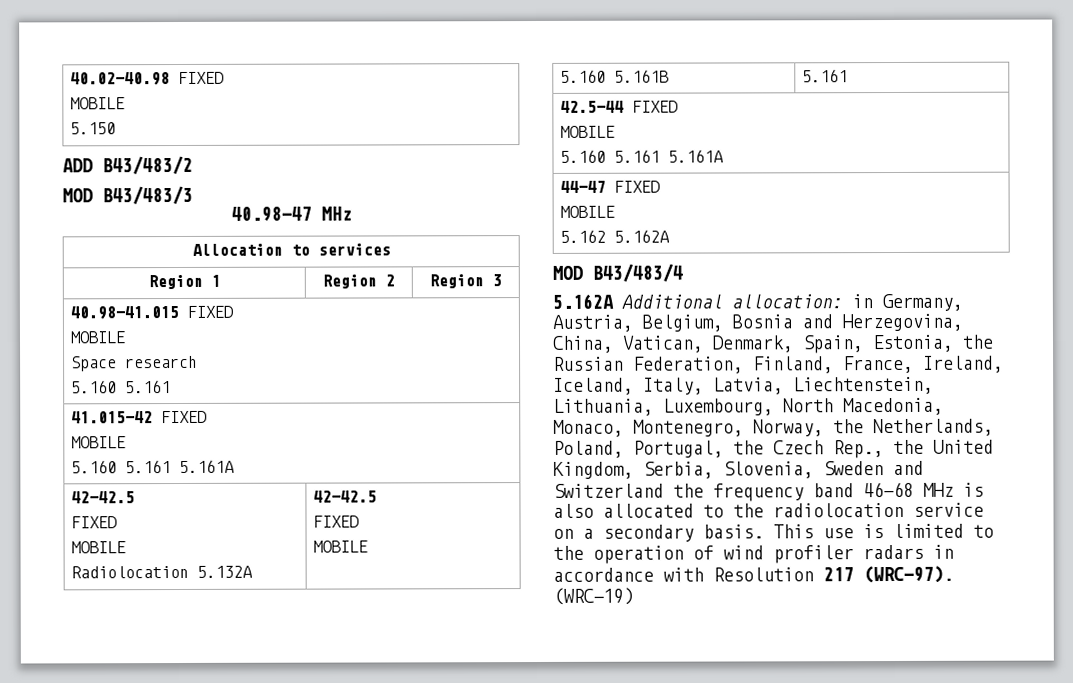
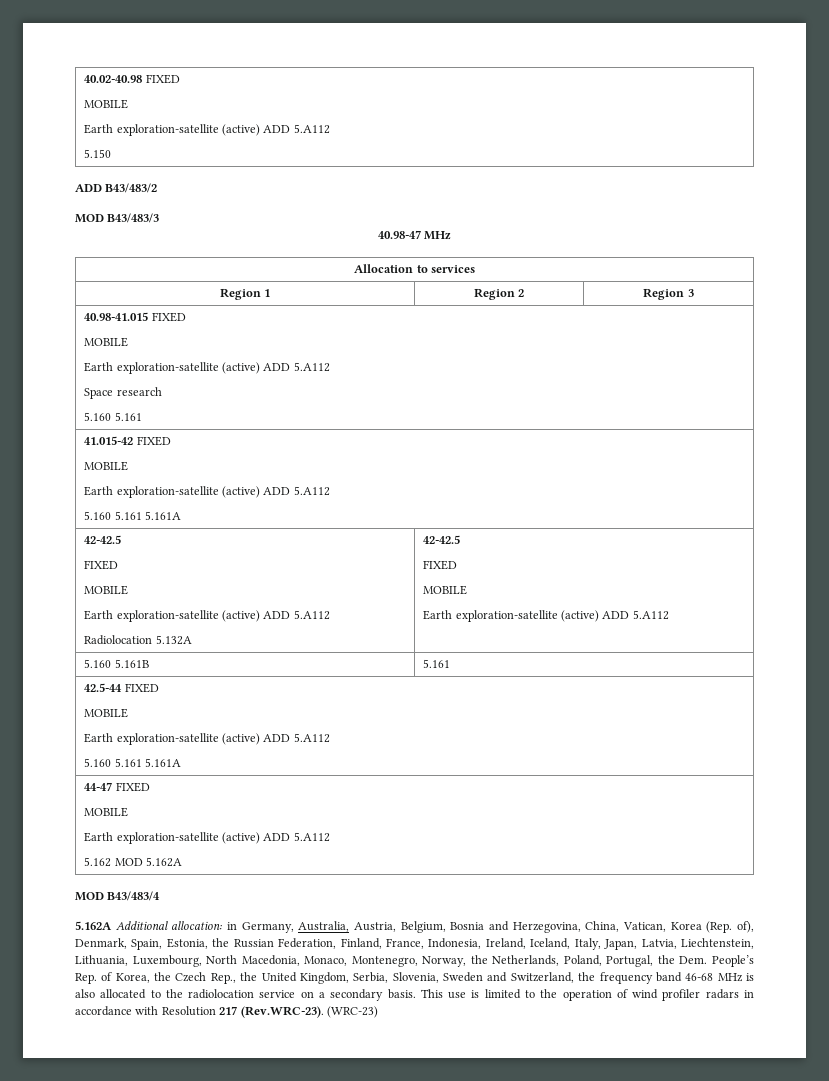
  40.02-40.98 FIXED
  MOBILE
+ Earth exploration-satellite (active) ADD 5.A112
  40.98-41.015 FIXED
  MOBILE
+ Earth exploration-satellite (active) ADD 5.A112
  41.015-42 FIXED
  MOBILE
+ Earth exploration-satellite (active) ADD 5.A112
  5.160 5.161 5.161A
  42-42.5
  FIXED
  MOBILE
+ Earth exploration-satellite (active) ADD 5.A112
  Radiolocation 5.132A | 42-42.5
  FIXED
  MOBILE
+ Earth exploration-satellite (active) ADD 5.A112
  42.5-44 FIXED
  MOBILE
+ Earth exploration-satellite (active) ADD 5.A112
  44-47 FIXED
  MOBILE
- 5.162 5.162A
+ Earth exploration-satellite (active) ADD 5.A112
+ 5.162 MOD 5.162A
- in Germany, Austria, Belgium, Bosnia and Herzegovina, China, Vatican, Denmark, Spain, Estonia, the Russian Federation, Finland, France, Ireland, Iceland, Italy, Latvia, Liechtenstein, Lithuania, Luxembourg, North Macedonia, Monaco, Montenegro, Norway, the Netherlands, Poland, Portugal, the Czech Rep., the United Kingdom, Serbia, Slovenia, Sweden and Switzerland the frequency band 46-68 MHz is also allocated to the radiolocation service on a secondary basis.
+ in Germany, Australia, Austria, Belgium, Bosnia and Herzegovina, China, Vatican, Korea (Rep. of), Denmark, Spain, Estonia, the Russian Federation, Finland, France, Indonesia, Ireland, Iceland, Italy, Japan, Latvia, Liechtenstein, Lithuania, Luxembourg, North Macedonia, Monaco, Montenegro, Norway, the Netherlands, Poland, Portugal, the Dem. People’s Rep. of Korea, the Czech Rep., the United Kingdom, Serbia, Slovenia, Sweden and Switzerland, the frequency band 46-68 MHz is also allocated to the radiolocation service on a secondary basis.
- This use is limited to the operation of wind profiler radars in accordance with Resolution 217 (WRC-97). (WRC-19)
+ This use is limited to the operation of wind profiler radars in accordance with Resolution 217 (Rev.WRC-23). (WRC-23)

